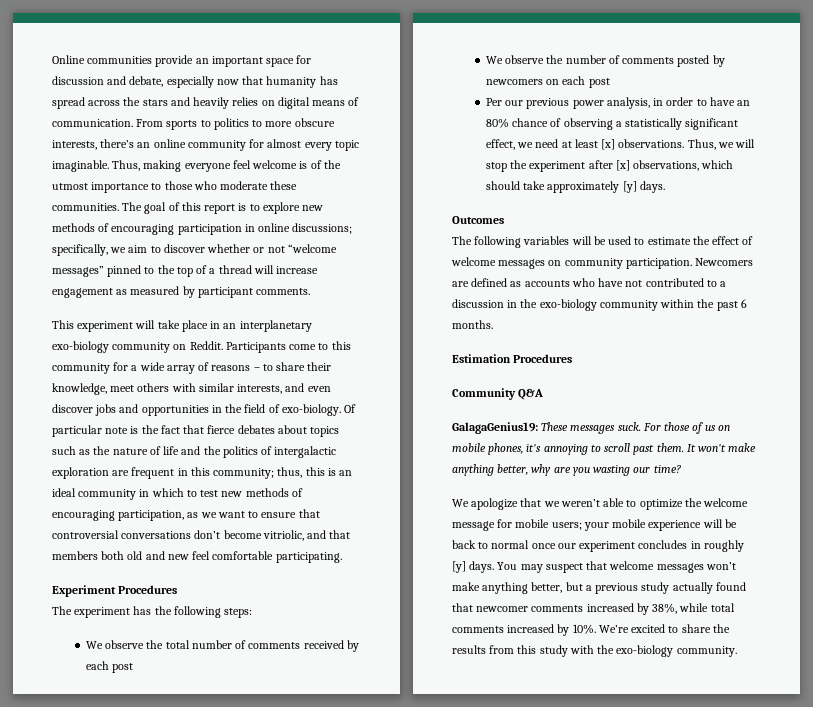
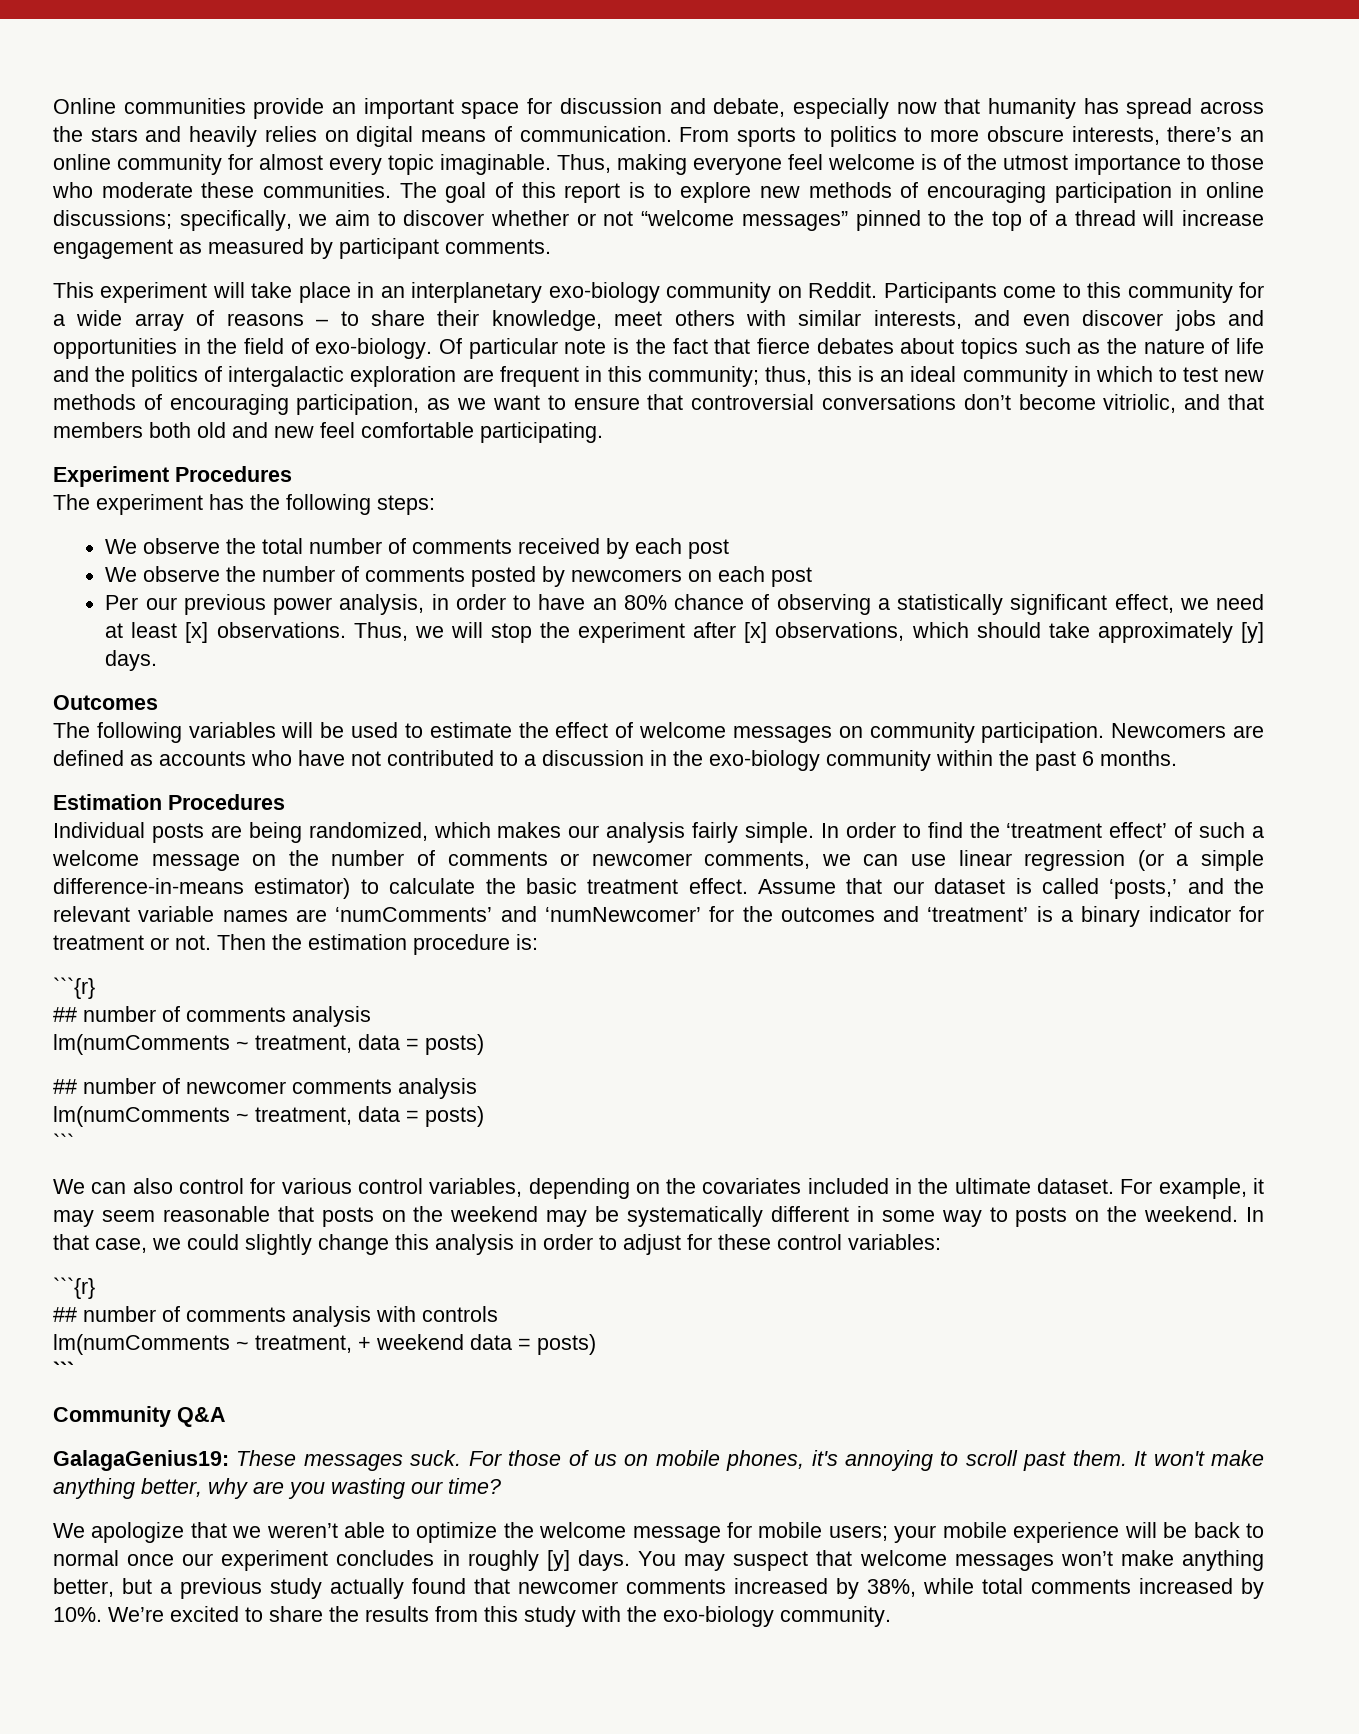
+ Individual posts are being randomized, which makes our analysis fairly simple. In order to find the ‘treatment effect’ of such a welcome message on the number of comments or newcomer comments, we can use linear regression (or a simple difference-in-means estimator) to calculate the basic treatment effect. Assume that our dataset is called ‘posts,’ and the relevant variable names are ‘numComments’ and ‘numNewcomer’ for the outcomes and ‘treatment’ is a binary indicator for treatment or not. Then the estimation procedure is:
+ ```{r}
+ ## number of comments analysis
+ lm(numComments ~ treatment, data = posts)
+ ## number of newcomer comments analysis
+ lm(numComments ~ treatment, data = posts)
+ ```
+ We can also control for various control variables, depending on the covariates included in the ultimate dataset. For example, it may seem reasonable that posts on the weekend may be systematically different in some way to posts on the weekend. In that case, we could slightly change this analysis in order to adjust for these control variables:
+ ```{r}
+ ## number of comments analysis with controls
+ lm(numComments ~ treatment, + weekend data = posts)
+ ```

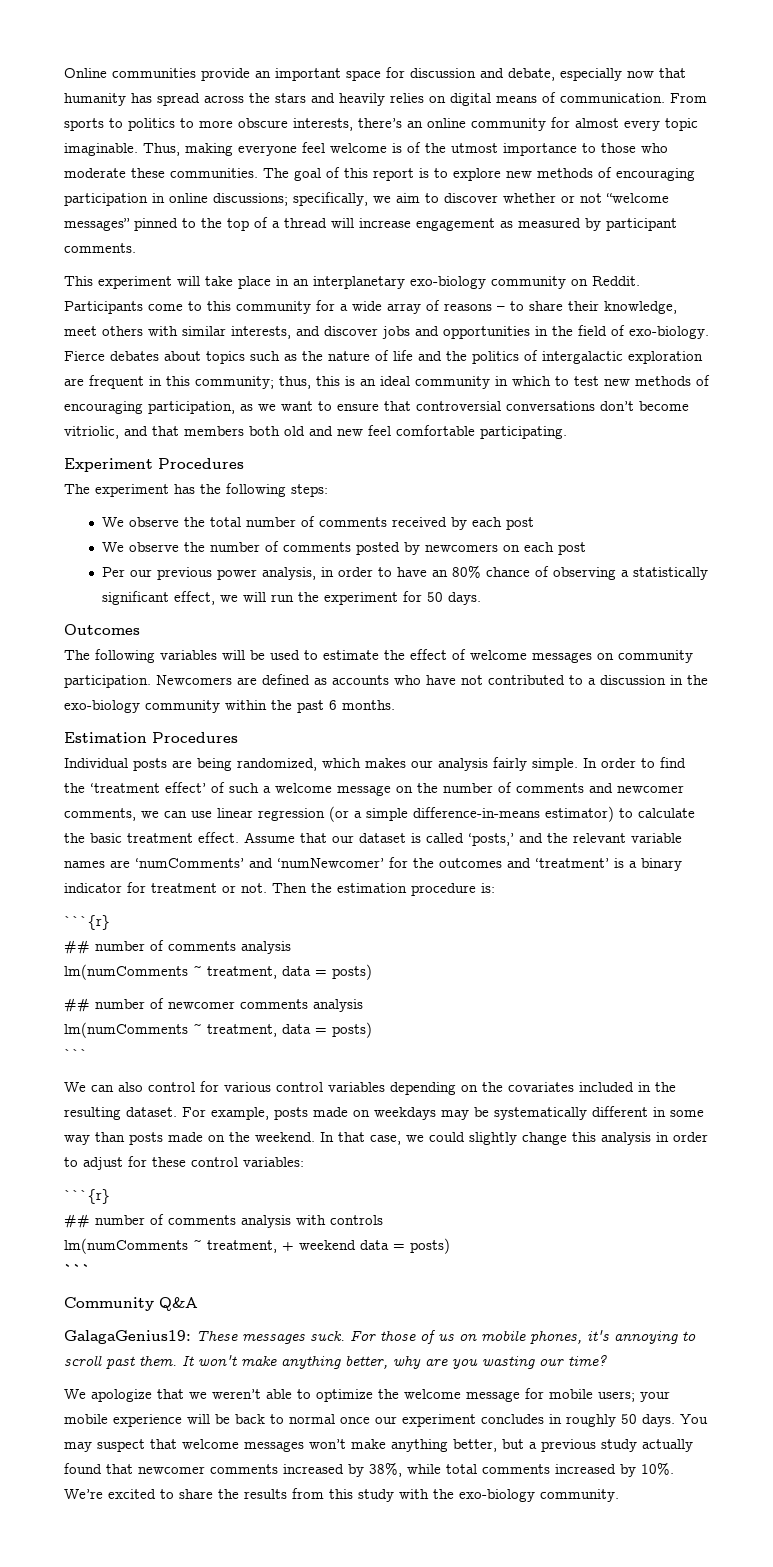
- Participants come to this community for a wide array of reasons – to share their knowledge, meet others with similar interests, and even discover jobs and opportunities in the field of exo-biology.
+ Participants come to this community for a wide array of reasons – to share their knowledge, meet others with similar interests, and discover jobs and opportunities in the field of exo-biology.
- Of particular note is the fact that fierce debates about topics such as the nature of life and the politics of intergalactic exploration are frequent in this community; thus, this is an ideal community in which to test new methods of encouraging participation, as we want to ensure that controversial conversations don’t become vitriolic, and that members both old and new feel comfortable participating.
+ Fierce debates about topics such as the nature of life and the politics of intergalactic exploration are frequent in this community; thus, this is an ideal community in which to test new methods of encouraging participation, as we want to ensure that controversial conversations don’t become vitriolic, and that members both old and new feel comfortable participating.
- Per our previous power analysis, in order to have an 80% chance of observing a statistically significant effect, we need at least [x] observations. Thus, we will stop the experiment after [x] observations, which should take approximately [y] days.
+ Per our previous power analysis, in order to have an 80% chance of observing a statistically significant effect, we will run the experiment for 50 days.
- In order to find the ‘treatment effect’ of such a welcome message on the number of comments or newcomer comments, we can use linear regression (or a simple difference-in-means estimator) to calculate the basic treatment effect.
+ In order to find the ‘treatment effect’ of such a welcome message on the number of comments and newcomer comments, we can use linear regression (or a simple difference-in-means estimator) to calculate the basic treatment effect.
- We can also control for various control variables, depending on the covariates included in the ultimate dataset.
+ We can also control for various control variables depending on the covariates included in the resulting dataset.
- For example, it may seem reasonable that posts on the weekend may be systematically different in some way to posts on the weekend.
+ For example, posts made on weekdays may be systematically different in some way than posts made on the weekend.
- We apologize that we weren’t able to optimize the welcome message for mobile users; your mobile experience will be back to normal once our experiment concludes in roughly [y] days.
+ We apologize that we weren’t able to optimize the welcome message for mobile users; your mobile experience will be back to normal once our experiment concludes in roughly 50 days.

